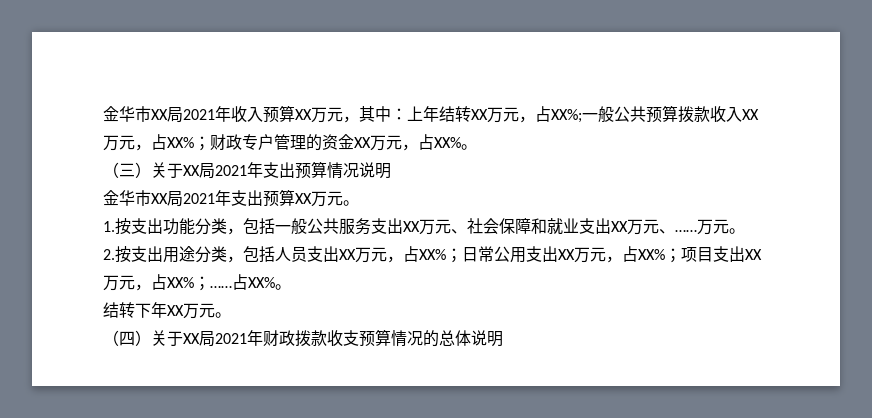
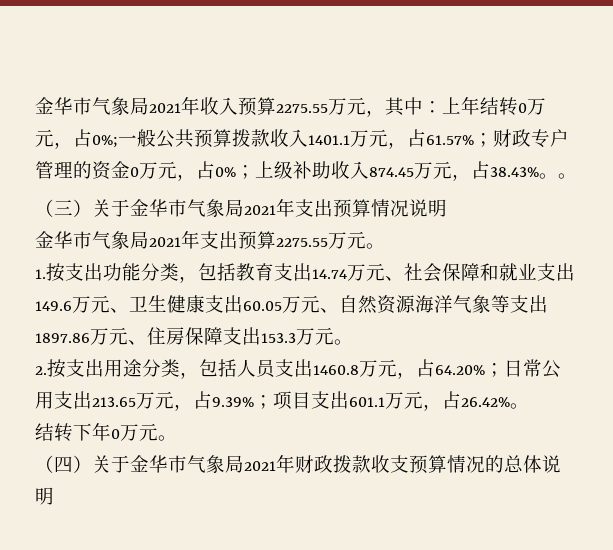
- 金华市XX局2021年收入预算XX万元，其中：上年结转XX万元，占XX%;一般公共预算拨款收入XX万元，占XX%；财政专户管理的资金XX万元，占XX%。
+ 金华市气象局2021年收入预算2275.55万元，其中：上年结转0万元，占0%;一般公共预算拨款收入1401.1万元，占61.57%；财政专户管理的资金0万元，占0%；上级补助收入874.45万元，占38.43%。。
- （三）关于XX局2021年支出预算情况说明
+ （三）关于金华市气象局2021年支出预算情况说明
- 金华市XX局2021年支出预算XX万元。
+ 金华市气象局2021年支出预算2275.55万元。
- 1.按支出功能分类，包括一般公共服务支出XX万元、社会保障和就业支出XX万元、……万元。
+ 1.按支出功能分类，包括教育支出14.74万元、社会保障和就业支出149.6万元、卫生健康支出60.05万元、自然资源海洋气象等支出1897.86万元、住房保障支出153.3万元。
- 2.按支出用途分类，包括人员支出XX万元，占XX%；日常公用支出XX万元，占XX%；项目支出XX万元，占XX%；……占XX%。
+ 2.按支出用途分类，包括人员支出1460.8万元，占64.20%；日常公用支出213.65万元，占9.39%；项目支出601.1万元，占26.42%。
- 结转下年XX万元。
+ 结转下年0万元。
- （四）关于XX局2021年财政拨款收支预算情况的总体说明
+ （四）关于金华市气象局2021年财政拨款收支预算情况的总体说明

